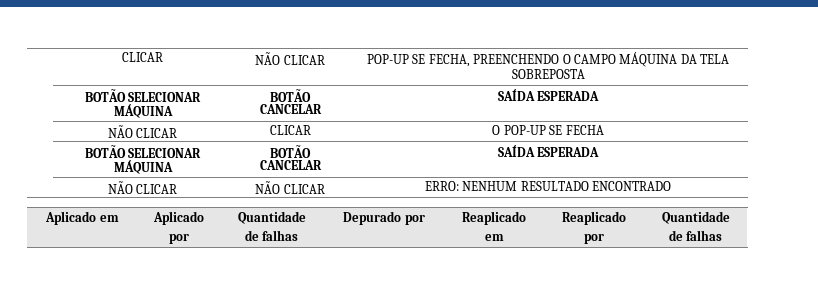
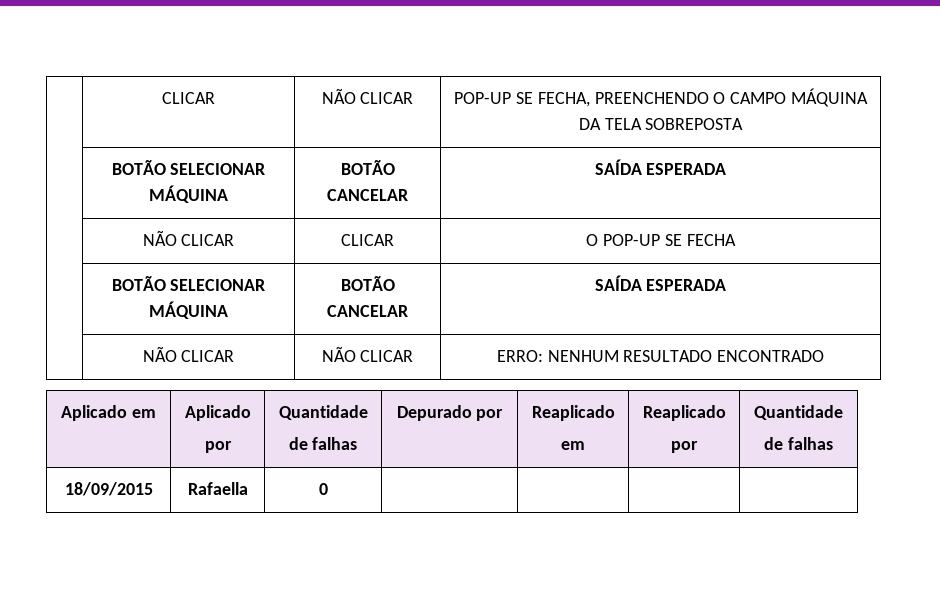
+ 18/09/2015 | Rafaella | 0 | | | |

